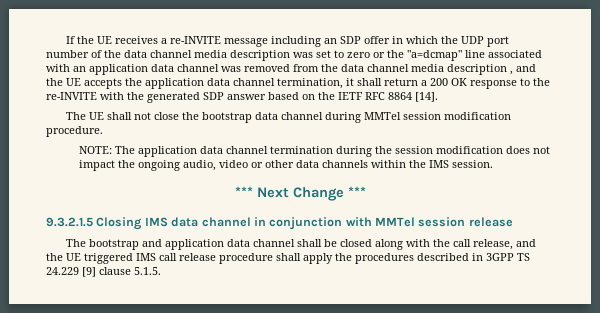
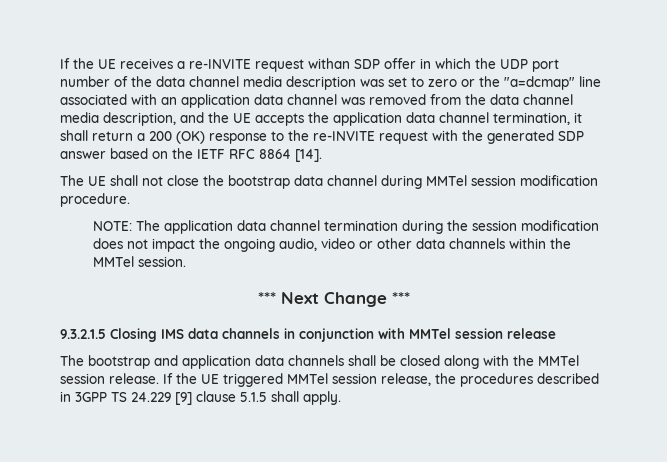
- If the UE receives a re-INVITE message including an SDP offer in which the UDP port number of the data channel media description was set to zero or the "a=dcmap" line associated with an application data channel was removed from the data channel media description , and the UE accepts the application data channel termination, it shall return a 200 OK response to the re-INVITE with the generated SDP answer based on the IETF RFC 8864 [14].
+ If the UE receives a re-INVITE request withan SDP offer in which the UDP port number of the data channel media description was set to zero or the "a=dcmap" line associated with an application data channel was removed from the data channel media description, and the UE accepts the application data channel termination, it shall return a 200 (OK) response to the re-INVITE request with the generated SDP answer based on the IETF RFC 8864 [14].
- NOTE: The application data channel termination during the session modification does not impact the ongoing audio, video or other data channels within the IMS session.
+ NOTE: The application data channel termination during the session modification does not impact the ongoing audio, video or other data channels within the MMTel session.
- 9.3.2.1.5 Closing IMS data channel in conjunction with MMTel session release
+ 9.3.2.1.5 Closing IMS data channels in conjunction with MMTel session release
- The bootstrap and application data channel shall be closed along with the call release, and the UE triggered IMS call release procedure shall apply the procedures described in 3GPP TS 24.229 [9] clause 5.1.5.
+ The bootstrap and application data channels shall be closed along with the MMTel session release. If the UE triggered MMTel session release, the procedures described in 3GPP TS 24.229 [9] clause 5.1.5 shall apply.

